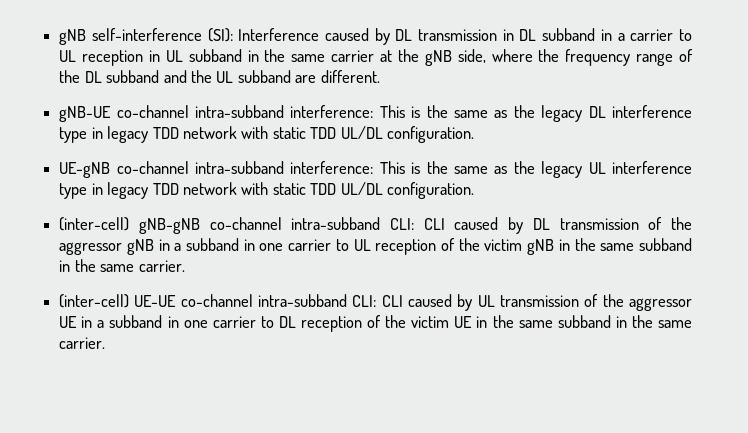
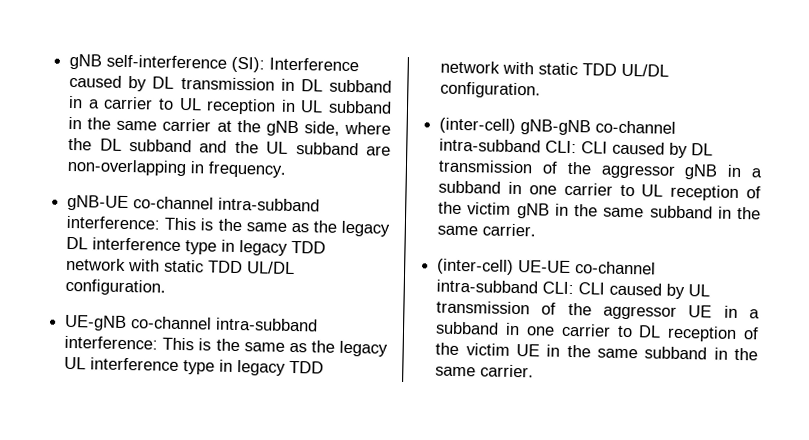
- gNB self-interference (SI): Interference caused by DL transmission in DL subband in a carrier to UL reception in UL subband in the same carrier at the gNB side, where the frequency range of the DL subband and the UL subband are different.
+ gNB self-interference (SI): Interference caused by DL transmission in DL subband in a carrier to UL reception in UL subband in the same carrier at the gNB side, where the DL subband and the UL subband are non-overlapping in frequency.

